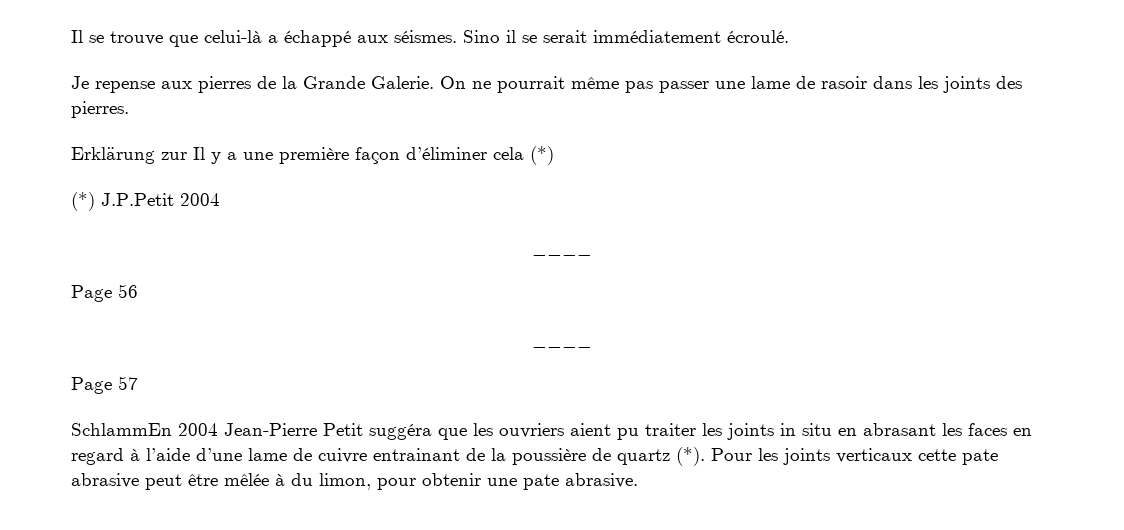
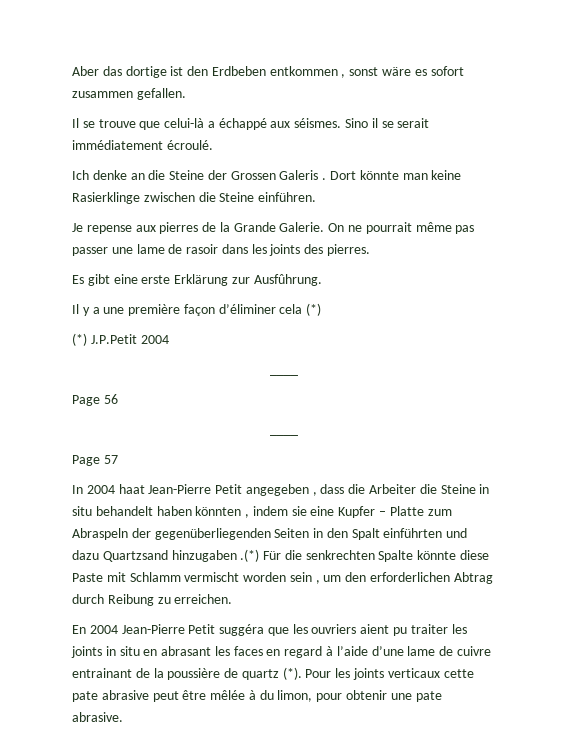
+ Aber das dortige ist den Erdbeben entkommen , sonst wäre es sofort zusammen gefallen.
+ Ich denke an die Steine der Grossen Galeris . Dort könnte man keine Rasierklinge zwischen die Steine einführen.
- Erklärung zur Il y a une première façon d’éliminer cela (*)
+ Es gibt eine erste Erklärung zur Ausfûhrung.
+ Il y a une première façon d’éliminer cela (*)
- SchlammEn 2004 Jean-Pierre Petit suggéra que les ouvriers aient pu traiter les joints in situ en abrasant les faces en regard à l’aide d’une lame de cuivre entrainant de la poussière de quartz (*).
+ In 2004 haat Jean-Pierre Petit angegeben , dass die Arbeiter die Steine in situ behandelt haben könnten , indem sie eine Kupfer – Platte zum Abraspeln der gegenüberliegenden Seiten in den Spalt einführten und dazu Quartzsand hinzugaben .(*) Für die senkrechten Spalte könnte diese Paste mit Schlamm vermischt worden sein , um den erforderlichen Abtrag durch Reibung zu erreichen.
+ En 2004 Jean-Pierre Petit suggéra que les ouvriers aient pu traiter les joints in situ en abrasant les faces en regard à l’aide d’une lame de cuivre entrainant de la poussière de quartz (*).

